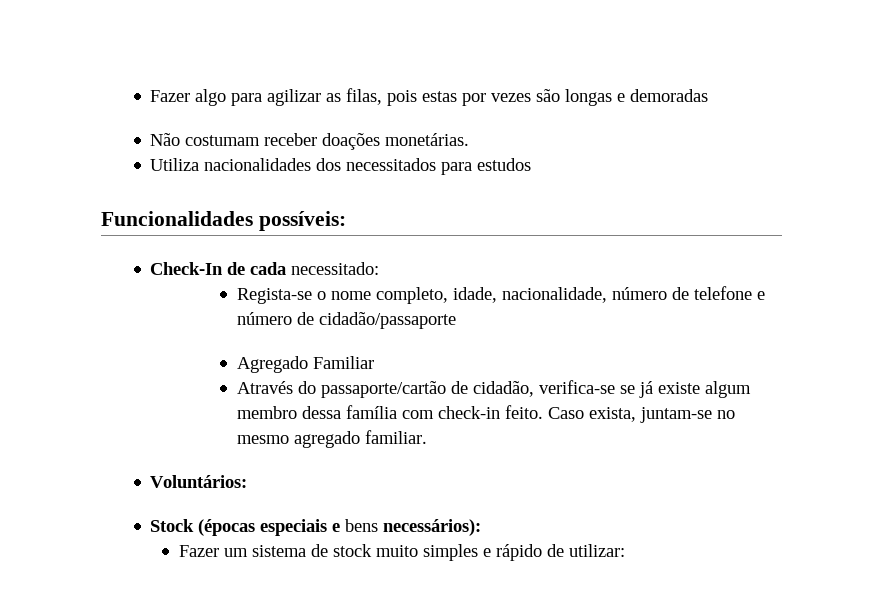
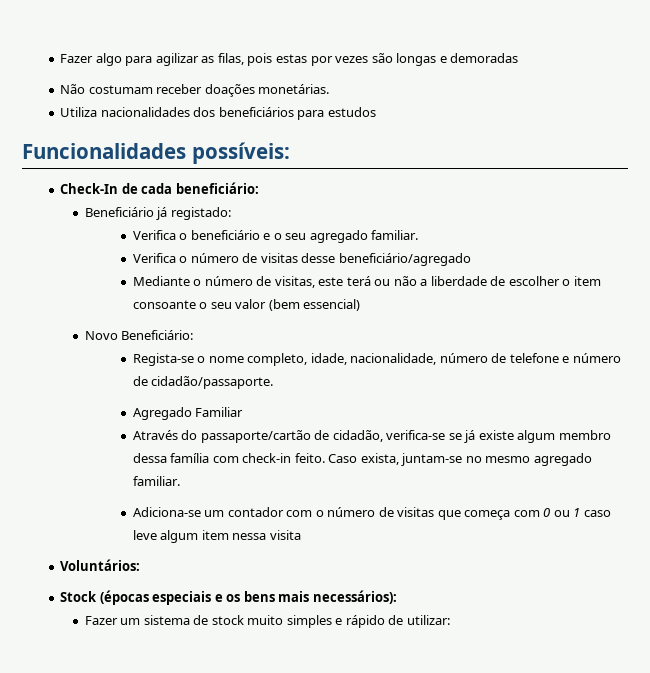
- Utiliza nacionalidades dos necessitados para estudos
+ Utiliza nacionalidades dos beneficiários para estudos
- Check-In de cada necessitado:
+ Check-In de cada beneficiário:
+ Beneficiário já registado:
+ Verifica o beneficiário e o seu agregado familiar.
+ Verifica o número de visitas desse beneficiário/agregado
+ Mediante o número de visitas, este terá ou não a liberdade de escolher o item consoante o seu valor (bem essencial)
+ Novo Beneficiário:
- Regista-se o nome completo, idade, nacionalidade, número de telefone e número de cidadão/passaporte
+ Regista-se o nome completo, idade, nacionalidade, número de telefone e número de cidadão/passaporte.
+ Adiciona-se um contador com o número de visitas que começa com 0 ou 1 caso leve algum item nessa visita
- Stock (épocas especiais e bens necessários):
+ Stock (épocas especiais e os bens mais necessários):

